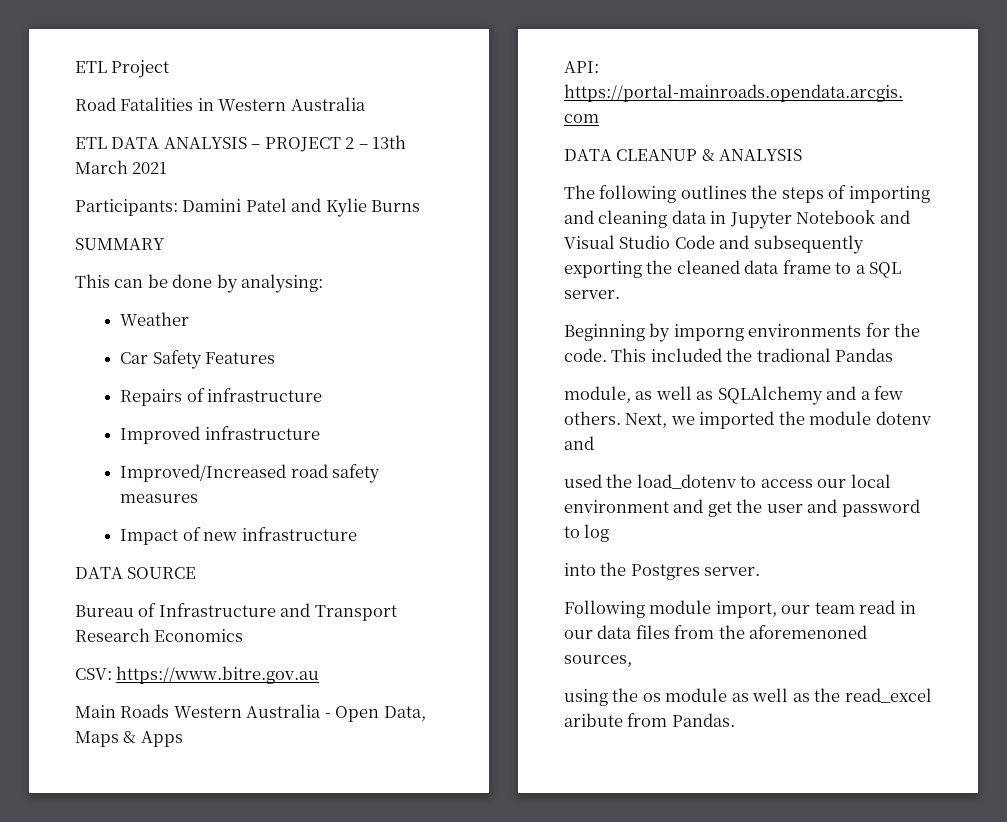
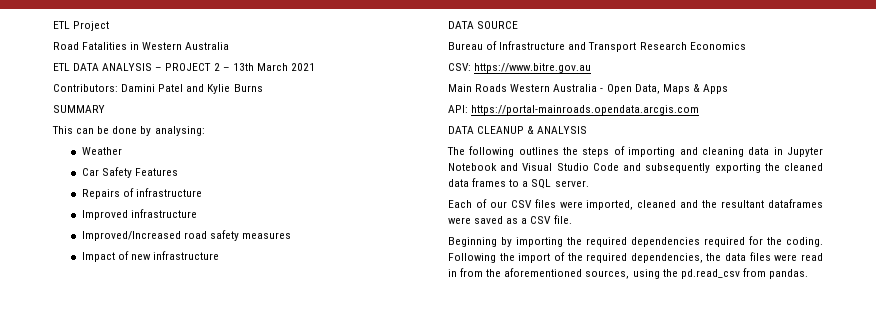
- Participants: Damini Patel and Kylie Burns
+ Contributors: Damini Patel and Kylie Burns
- The following outlines the steps of importing and cleaning data in Jupyter Notebook and Visual Studio Code and subsequently exporting the cleaned data frame to a SQL server.
+ The following outlines the steps of importing and cleaning data in Jupyter Notebook and Visual Studio Code and subsequently exporting the cleaned data frames to a SQL server.
- Beginning by imporng environments for the code. This included the tradional Pandas
- module, as well as SQLAlchemy and a few others. Next, we imported the module dotenv and
- used the load_dotenv to access our local environment and get the user and password to log
- into the Postgres server.
- Following module import, our team read in our data files from the aforemenoned sources,
- using the os module as well as the read_excel aribute from Pandas.
+ Each of our CSV files were imported, cleaned and the resultant dataframes were saved as a CSV file.
+ Beginning by importing the required dependencies required for the coding. Following the import of the required dependencies, the data files were read in from the aforementioned sources, using the pd.read_csv from pandas.

